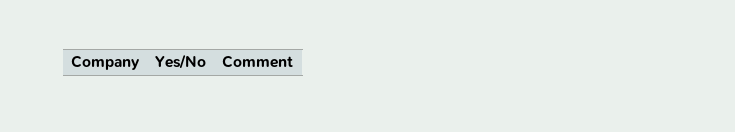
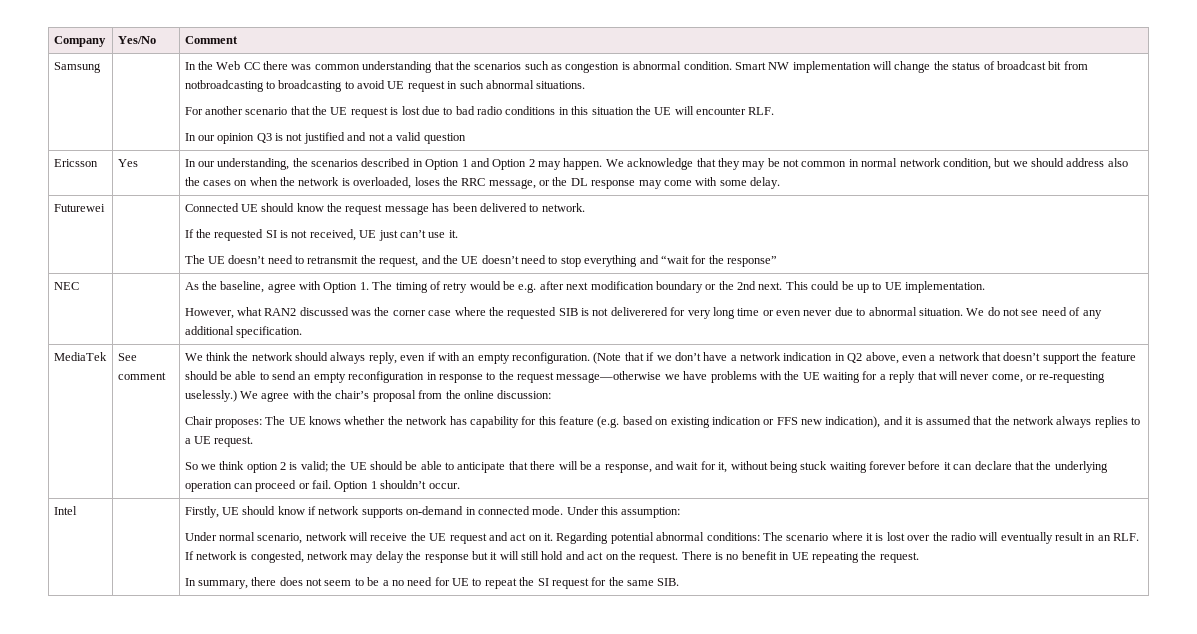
+ Samsung | | In the Web CC there was common understanding that the scenarios such as congestion is abnormal condition. Smart NW implementation will change the status of broadcast bit from notbroadcasting to broadcasting to avoid UE request in such abnormal situations.
+ For another scenario that the UE request is lost due to bad radio conditions in this situation the UE will encounter RLF.
+ In our opinion Q3 is not justified and not a valid question
+ Ericsson | Yes | In our understanding, the scenarios described in Option 1 and Option 2 may happen. We acknowledge that they may be not common in normal network condition, but we should address also the cases on when the network is overloaded, loses the RRC message, or the DL response may come with some delay.
+ Futurewei | | Connected UE should know the request message has been delivered to network.
+ If the requested SI is not received, UE just can’t use it.
+ The UE doesn’t need to retransmit the request, and the UE doesn’t need to stop everything and “wait for the response”
+ NEC | | As the baseline, agree with Option 1. The timing of retry would be e.g. after next modification boundary or the 2nd next. This could be up to UE implementation.
+ However, what RAN2 discussed was the corner case where the requested SIB is not deliverered for very long time or even never due to abnormal situation. We do not see need of any additional specification.
+ MediaTek | See comment | We think the network should always reply, even if with an empty reconfiguration. (Note that if we don’t have a network indication in Q2 above, even a network that doesn’t support the feature should be able to send an empty reconfiguration in response to the request message—otherwise we have problems with the UE waiting for a reply that will never come, or re-requesting uselessly.) We agree with the chair’s proposal from the online discussion:
+ Chair proposes: The UE knows whether the network has capability for this feature (e.g. based on existing indication or FFS new indication), and it is assumed that the network always replies to a UE request.
+ So we think option 2 is valid; the UE should be able to anticipate that there will be a response, and wait for it, without being stuck waiting forever before it can declare that the underlying operation can proceed or fail. Option 1 shouldn’t occur.
+ Intel | | Firstly, UE should know if network supports on-demand in connected mode. Under this assumption:
+ Under normal scenario, network will receive the UE request and act on it. Regarding potential abnormal conditions: The scenario where it is lost over the radio will eventually result in an RLF. If network is congested, network may delay the response but it will still hold and act on the request. There is no benefit in UE repeating the request.
+ In summary, there does not seem to be a no need for UE to repeat the SI request for the same SIB.

